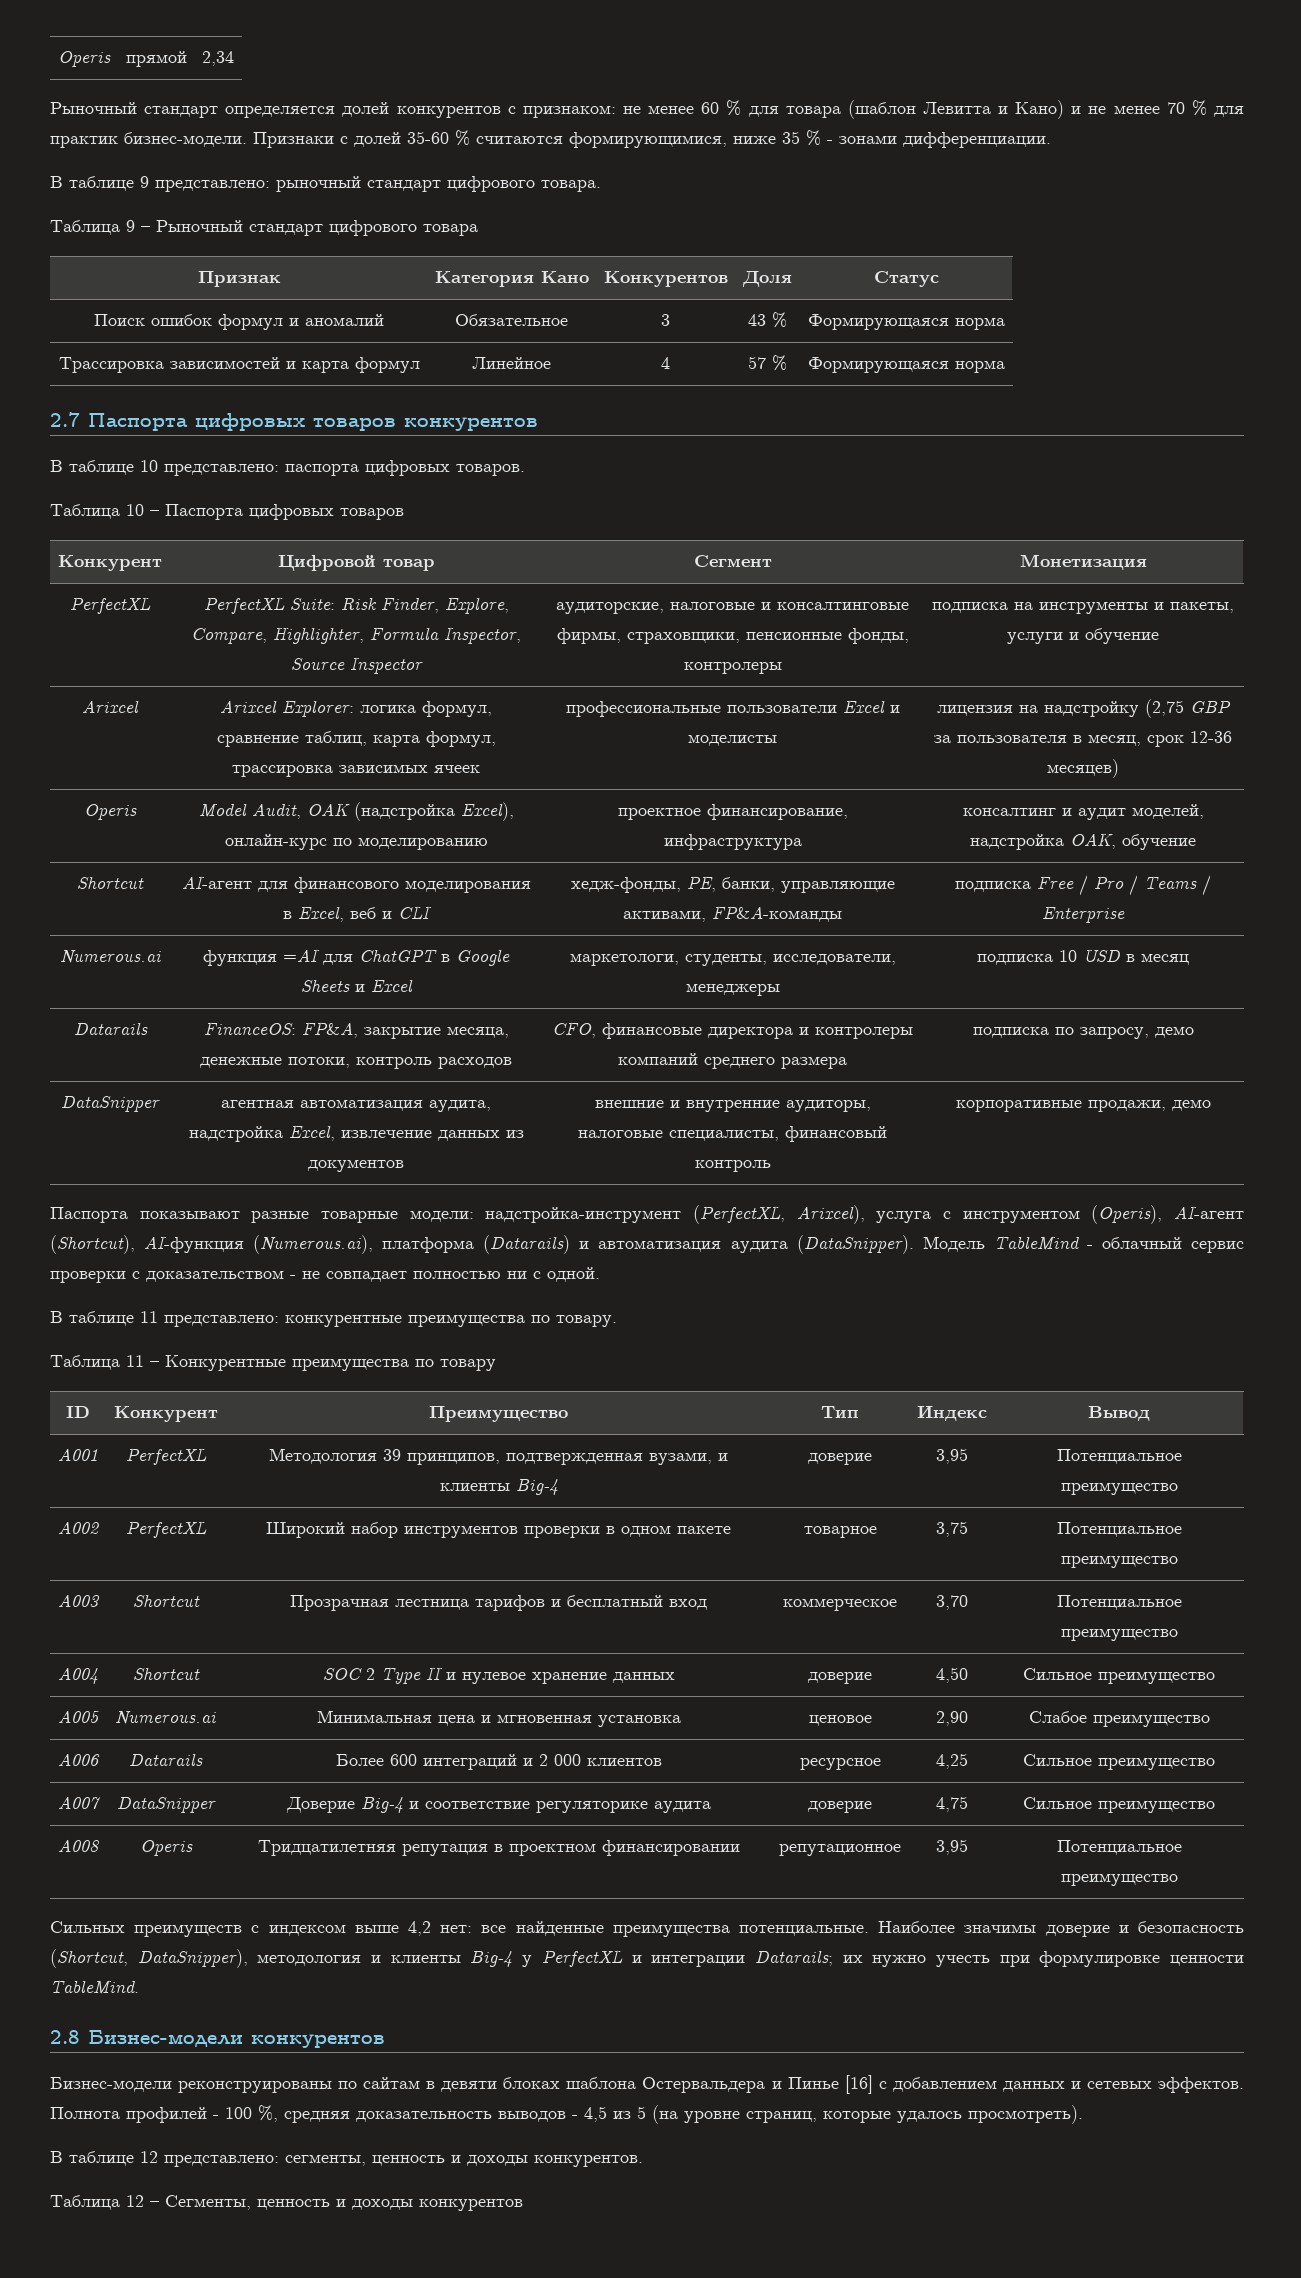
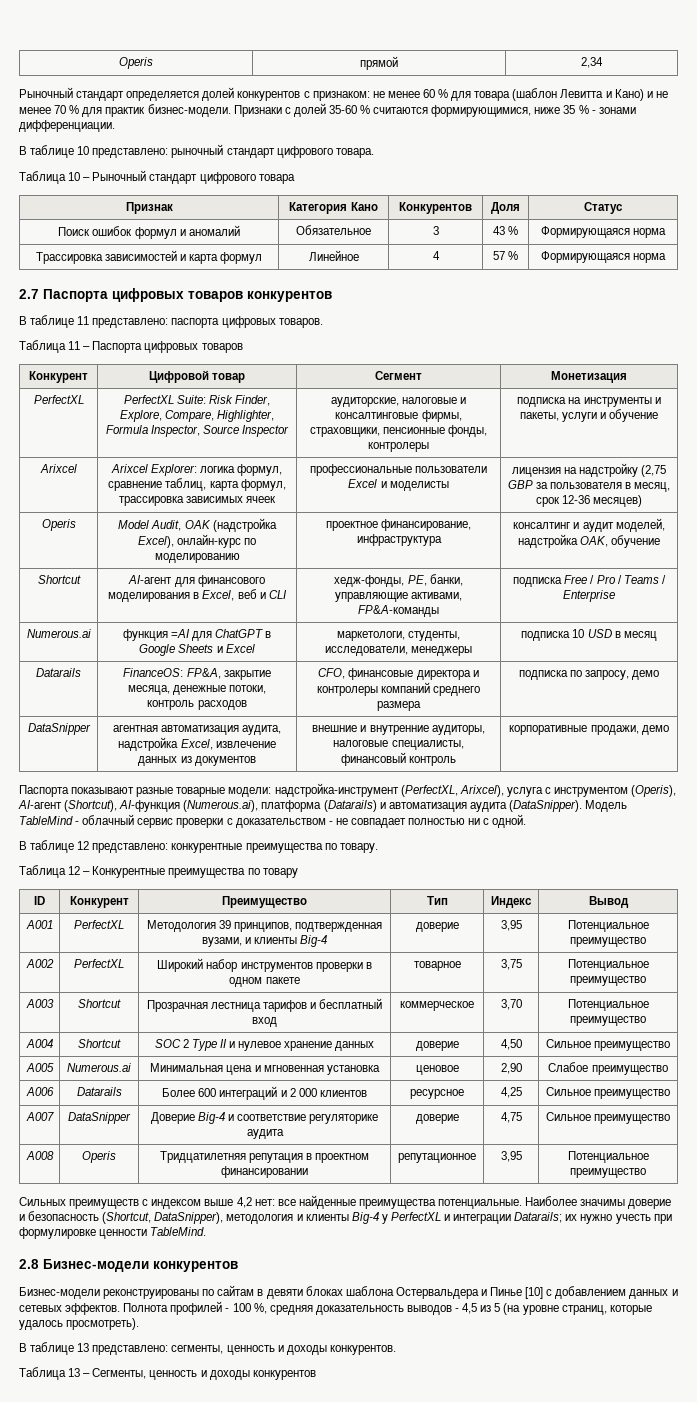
- В таблице 9 представлено: рыночный стандарт цифрового товара.
+ В таблице 10 представлено: рыночный стандарт цифрового товара.
- Таблица 9 – Рыночный стандарт цифрового товара
+ Таблица 10 – Рыночный стандарт цифрового товара
- В таблице 10 представлено: паспорта цифровых товаров.
+ В таблице 11 представлено: паспорта цифровых товаров.
- Таблица 10 – Паспорта цифровых товаров
+ Таблица 11 – Паспорта цифровых товаров
- В таблице 11 представлено: конкурентные преимущества по товару.
+ В таблице 12 представлено: конкурентные преимущества по товару.
- Таблица 11 – Конкурентные преимущества по товару
+ Таблица 12 – Конкурентные преимущества по товару
- Бизнес-модели реконструированы по сайтам в девяти блоках шаблона Остервальдера и Пинье [16] с добавлением данных и сетевых эффектов.
+ Бизнес-модели реконструированы по сайтам в девяти блоках шаблона Остервальдера и Пинье [10] с добавлением данных и сетевых эффектов.
- В таблице 12 представлено: сегменты, ценность и доходы конкурентов.
+ В таблице 13 представлено: сегменты, ценность и доходы конкурентов.
- Таблица 12 – Сегменты, ценность и доходы конкурентов
+ Таблица 13 – Сегменты, ценность и доходы конкурентов

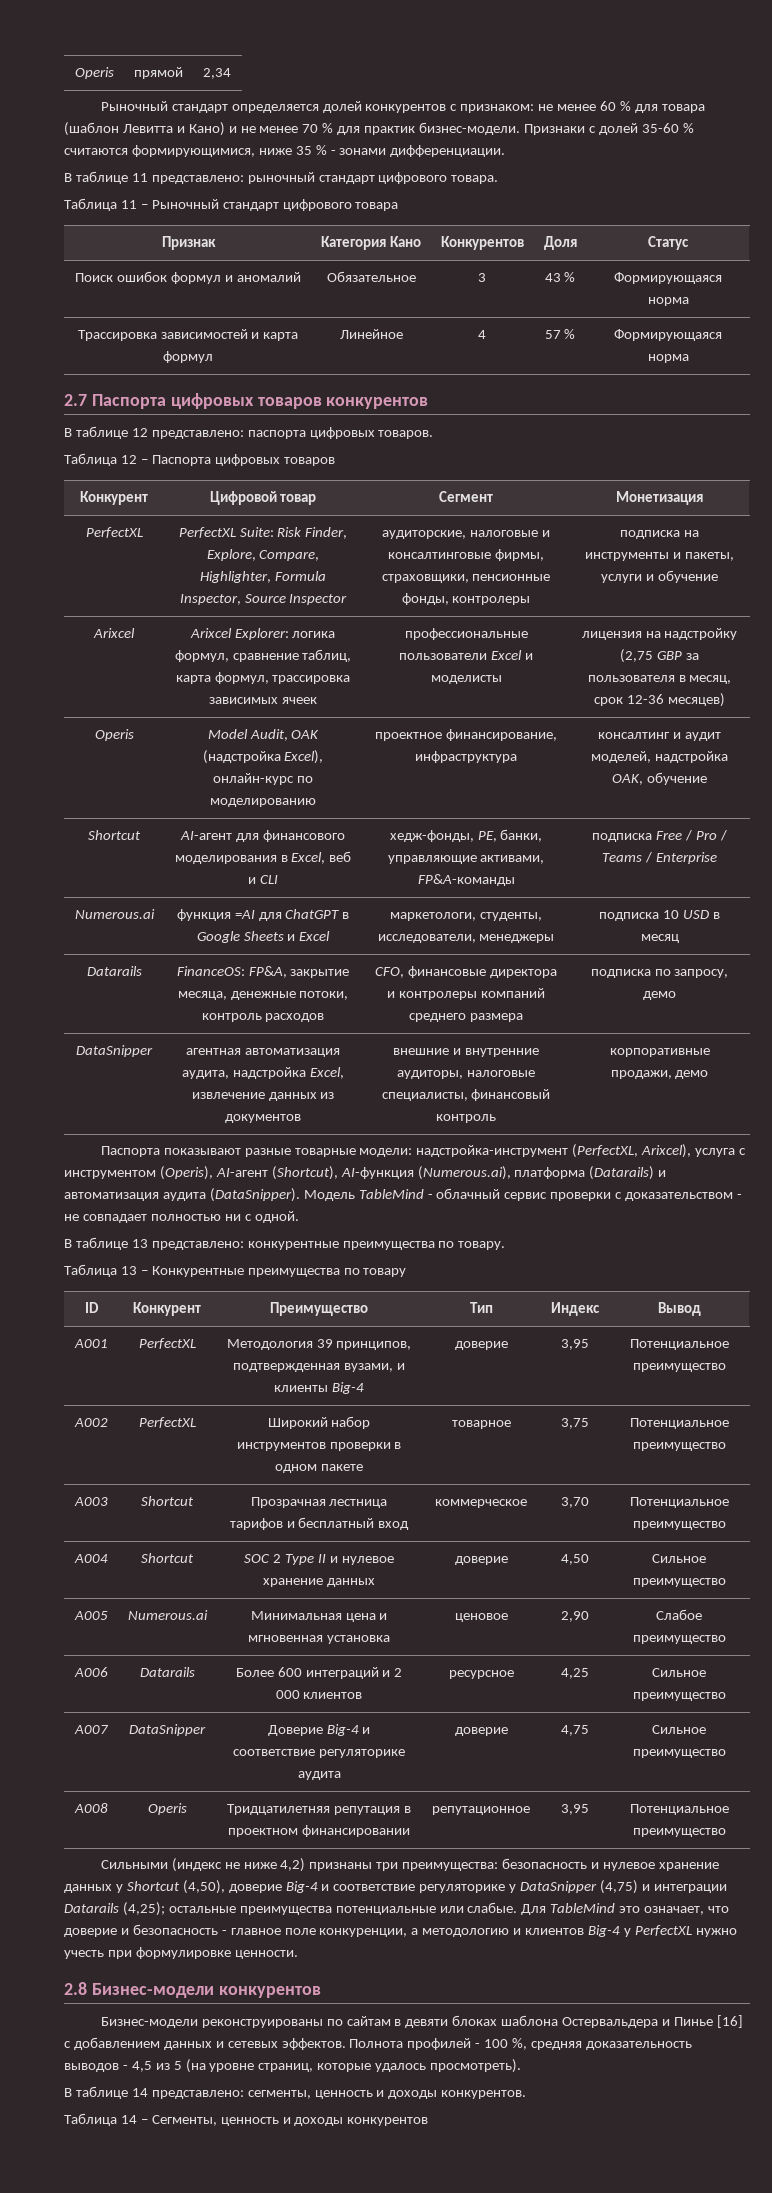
- В таблице 10 представлено: рыночный стандарт цифрового товара.
+ В таблице 11 представлено: рыночный стандарт цифрового товара.
- Таблица 10 – Рыночный стандарт цифрового товара
+ Таблица 11 – Рыночный стандарт цифрового товара
- В таблице 11 представлено: паспорта цифровых товаров.
+ В таблице 12 представлено: паспорта цифровых товаров.
- Таблица 11 – Паспорта цифровых товаров
+ Таблица 12 – Паспорта цифровых товаров
- В таблице 12 представлено: конкурентные преимущества по товару.
+ В таблице 13 представлено: конкурентные преимущества по товару.
- Таблица 12 – Конкурентные преимущества по товару
+ Таблица 13 – Конкурентные преимущества по товару
- Сильных преимуществ с индексом выше 4,2 нет: все найденные преимущества потенциальные. Наиболее значимы доверие и безопасность (Shortcut, DataSnipper), методология и клиенты Big-4 у PerfectXL и интеграции Datarails; их нужно учесть при формулировке ценности TableMind.
+ Сильными (индекс не ниже 4,2) признаны три преимущества: безопасность и нулевое хранение данных у Shortcut (4,50), доверие Big-4 и соответствие регуляторике у DataSnipper (4,75) и интеграции Datarails (4,25); остальные преимущества потенциальные или слабые. Для TableMind это означает, что доверие и безопасность - главное поле конкуренции, а методологию и клиентов Big-4 у PerfectXL нужно учесть при формулировке ценности.
- Бизнес-модели реконструированы по сайтам в девяти блоках шаблона Остервальдера и Пинье [10] с добавлением данных и сетевых эффектов.
+ Бизнес-модели реконструированы по сайтам в девяти блоках шаблона Остервальдера и Пинье [16] с добавлением данных и сетевых эффектов.
- В таблице 13 представлено: сегменты, ценность и доходы конкурентов.
+ В таблице 14 представлено: сегменты, ценность и доходы конкурентов.
- Таблица 13 – Сегменты, ценность и доходы конкурентов
+ Таблица 14 – Сегменты, ценность и доходы конкурентов

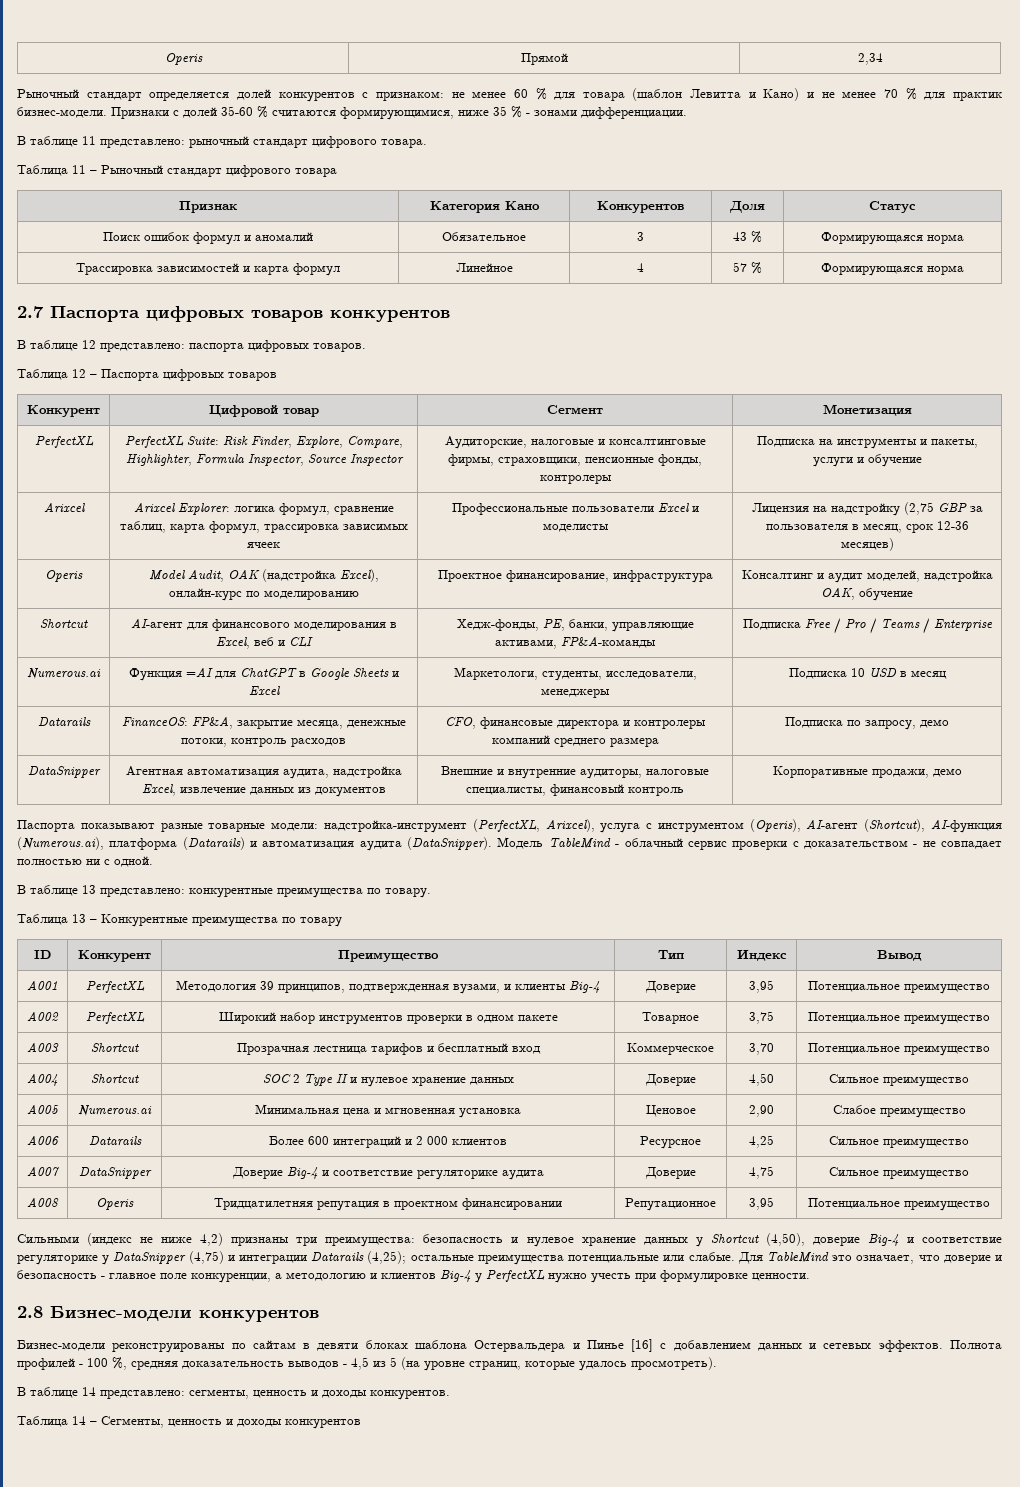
- Operis | прямой | 2,34
+ Operis | Прямой | 2,34
- PerfectXL | PerfectXL Suite: Risk Finder, Explore, Compare, Highlighter, Formula Inspector, Source Inspector | аудиторские, налоговые и консалтинговые фирмы, страховщики, пенсионные фонды, контролеры | подписка на инструменты и пакеты, услуги и обучение
+ PerfectXL | PerfectXL Suite: Risk Finder, Explore, Compare, Highlighter, Formula Inspector, Source Inspector | Аудиторские, налоговые и консалтинговые фирмы, страховщики, пенсионные фонды, контролеры | Подписка на инструменты и пакеты, услуги и обучение
- Arixcel | Arixcel Explorer: логика формул, сравнение таблиц, карта формул, трассировка зависимых ячеек | профессиональные пользователи Excel и моделисты | лицензия на надстройку (2,75 GBP за пользователя в месяц, срок 12-36 месяцев)
+ Arixcel | Arixcel Explorer: логика формул, сравнение таблиц, карта формул, трассировка зависимых ячеек | Профессиональные пользователи Excel и моделисты | Лицензия на надстройку (2,75 GBP за пользователя в месяц, срок 12-36 месяцев)
- Operis | Model Audit, OAK (надстройка Excel), онлайн-курс по моделированию | проектное финансирование, инфраструктура | консалтинг и аудит моделей, надстройка OAK, обучение
+ Operis | Model Audit, OAK (надстройка Excel), онлайн-курс по моделированию | Проектное финансирование, инфраструктура | Консалтинг и аудит моделей, надстройка OAK, обучение
- Shortcut | AI-агент для финансового моделирования в Excel, веб и CLI | хедж-фонды, PE, банки, управляющие активами, FP&A-команды | подписка Free / Pro / Teams / Enterprise
+ Shortcut | AI-агент для финансового моделирования в Excel, веб и CLI | Хедж-фонды, PE, банки, управляющие активами, FP&A-команды | Подписка Free / Pro / Teams / Enterprise
- Numerous.ai | функция =AI для ChatGPT в Google Sheets и Excel | маркетологи, студенты, исследователи, менеджеры | подписка 10 USD в месяц
+ Numerous.ai | Функция =AI для ChatGPT в Google Sheets и Excel | Маркетологи, студенты, исследователи, менеджеры | Подписка 10 USD в месяц
- Datarails | FinanceOS: FP&A, закрытие месяца, денежные потоки, контроль расходов | CFO, финансовые директора и контролеры компаний среднего размера | подписка по запросу, демо
+ Datarails | FinanceOS: FP&A, закрытие месяца, денежные потоки, контроль расходов | CFO, финансовые директора и контролеры компаний среднего размера | Подписка по запросу, демо
- DataSnipper | агентная автоматизация аудита, надстройка Excel, извлечение данных из документов | внешние и внутренние аудиторы, налоговые специалисты, финансовый контроль | корпоративные продажи, демо
+ DataSnipper | Агентная автоматизация аудита, надстройка Excel, извлечение данных из документов | Внешние и внутренние аудиторы, налоговые специалисты, финансовый контроль | Корпоративные продажи, демо
- A001 | PerfectXL | Методология 39 принципов, подтвержденная вузами, и клиенты Big-4 | доверие | 3,95 | Потенциальное преимущество
+ A001 | PerfectXL | Методология 39 принципов, подтвержденная вузами, и клиенты Big-4 | Доверие | 3,95 | Потенциальное преимущество
- A002 | PerfectXL | Широкий набор инструментов проверки в одном пакете | товарное | 3,75 | Потенциальное преимущество
+ A002 | PerfectXL | Широкий набор инструментов проверки в одном пакете | Товарное | 3,75 | Потенциальное преимущество
- A003 | Shortcut | Прозрачная лестница тарифов и бесплатный вход | коммерческое | 3,70 | Потенциальное преимущество
+ A003 | Shortcut | Прозрачная лестница тарифов и бесплатный вход | Коммерческое | 3,70 | Потенциальное преимущество
- A004 | Shortcut | SOC 2 Type II и нулевое хранение данных | доверие | 4,50 | Сильное преимущество
+ A004 | Shortcut | SOC 2 Type II и нулевое хранение данных | Доверие | 4,50 | Сильное преимущество
- A005 | Numerous.ai | Минимальная цена и мгновенная установка | ценовое | 2,90 | Слабое преимущество
+ A005 | Numerous.ai | Минимальная цена и мгновенная установка | Ценовое | 2,90 | Слабое преимущество
- A006 | Datarails | Более 600 интеграций и 2 000 клиентов | ресурсное | 4,25 | Сильное преимущество
+ A006 | Datarails | Более 600 интеграций и 2 000 клиентов | Ресурсное | 4,25 | Сильное преимущество
- A007 | DataSnipper | Доверие Big-4 и соответствие регуляторике аудита | доверие | 4,75 | Сильное преимущество
+ A007 | DataSnipper | Доверие Big-4 и соответствие регуляторике аудита | Доверие | 4,75 | Сильное преимущество
- A008 | Operis | Тридцатилетняя репутация в проектном финансировании | репутационное | 3,95 | Потенциальное преимущество
+ A008 | Operis | Тридцатилетняя репутация в проектном финансировании | Репутационное | 3,95 | Потенциальное преимущество

